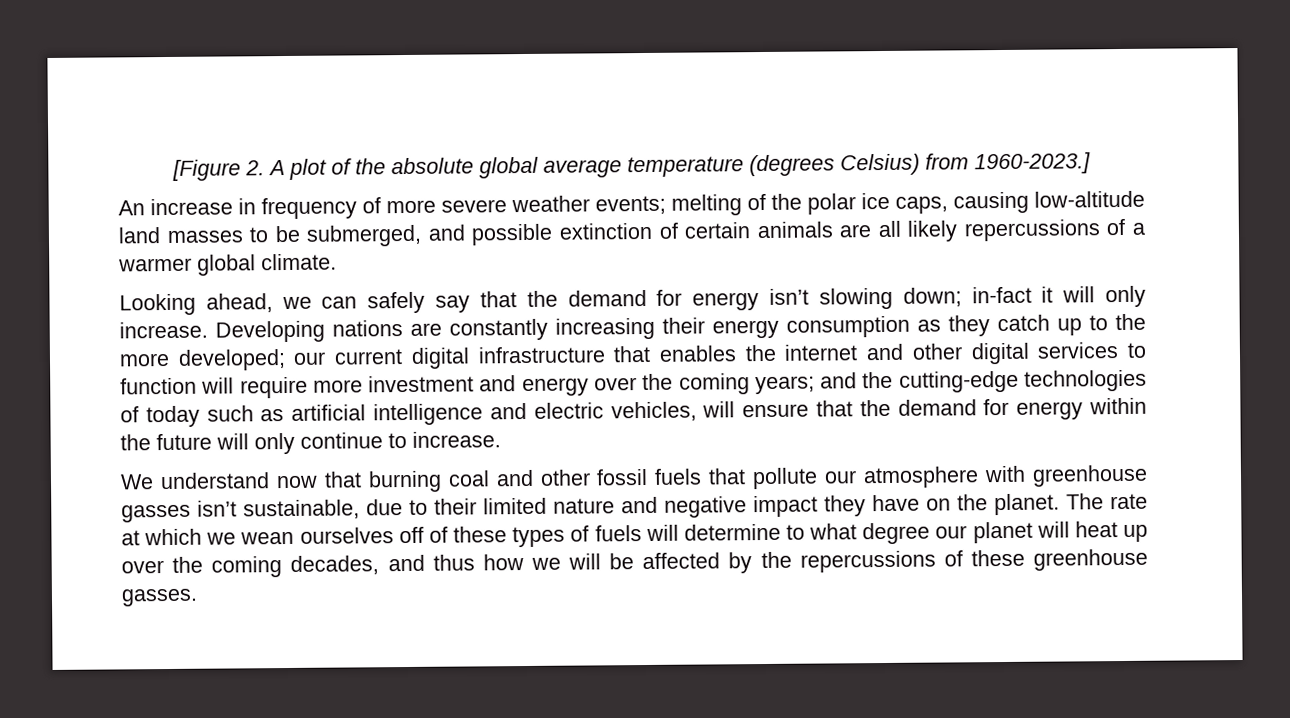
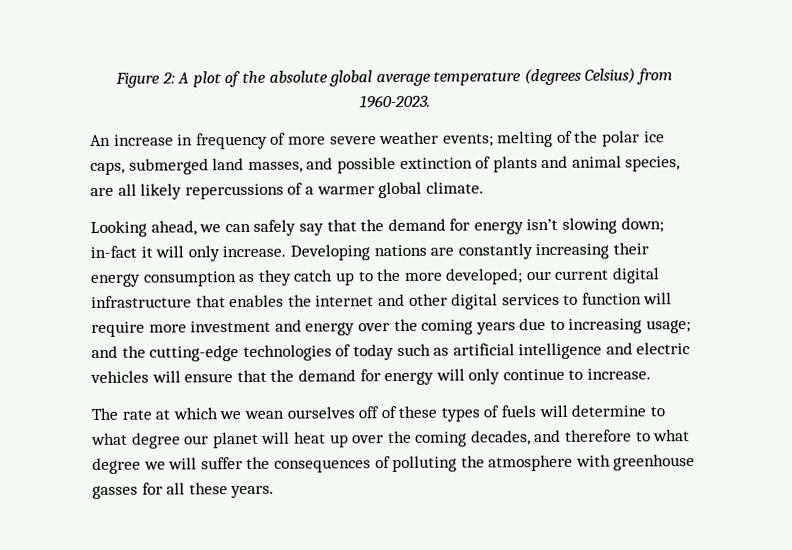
- [Figure 2. A plot of the absolute global average temperature (degrees Celsius) from 1960-2023.]
+ Figure 2: A plot of the absolute global average temperature (degrees Celsius) from 1960-2023.
- An increase in frequency of more severe weather events; melting of the polar ice caps, causing low-altitude land masses to be submerged, and possible extinction of certain animals are all likely repercussions of a warmer global climate.
+ An increase in frequency of more severe weather events; melting of the polar ice caps, submerged land masses, and possible extinction of plants and animal species, are all likely repercussions of a warmer global climate.
- our current digital infrastructure that enables the internet and other digital services to function will require more investment and energy over the coming years;
+ our current digital infrastructure that enables the internet and other digital services to function will require more investment and energy over the coming years due to increasing usage;
- and the cutting-edge technologies of today such as artificial intelligence and electric vehicles, will ensure that the demand for energy within the future will only continue to increase.
+ and the cutting-edge technologies of today such as artificial intelligence and electric vehicles will ensure that the demand for energy will only continue to increase.
- We understand now that burning coal and other fossil fuels that pollute our atmosphere with greenhouse gasses isn’t sustainable, due to their limited nature and negative impact they have on the planet. The rate at which we wean ourselves off of these types of fuels will determine to what degree our planet will heat up over the coming decades, and thus how we will be affected by the repercussions of these greenhouse gasses.
+ The rate at which we wean ourselves off of these types of fuels will determine to what degree our planet will heat up over the coming decades, and therefore to what degree we will suffer the consequences of polluting the atmosphere with greenhouse gasses for all these years.

